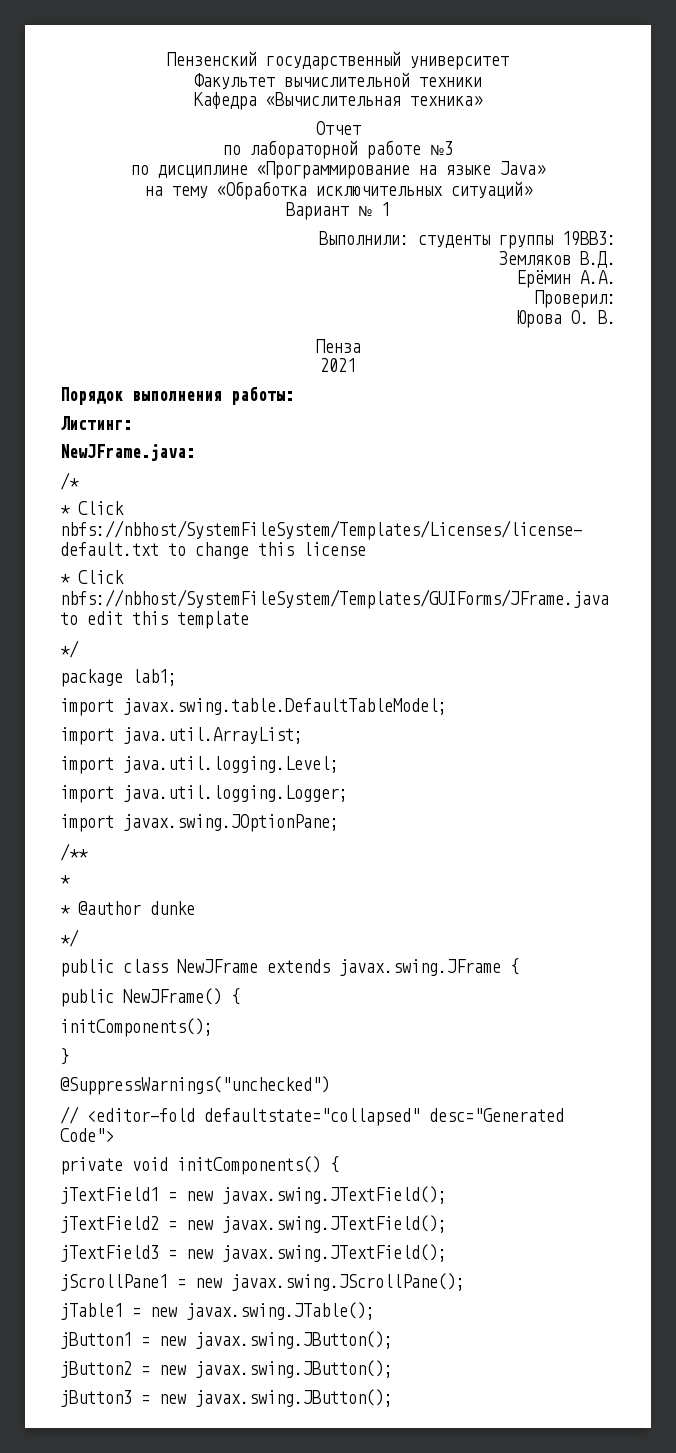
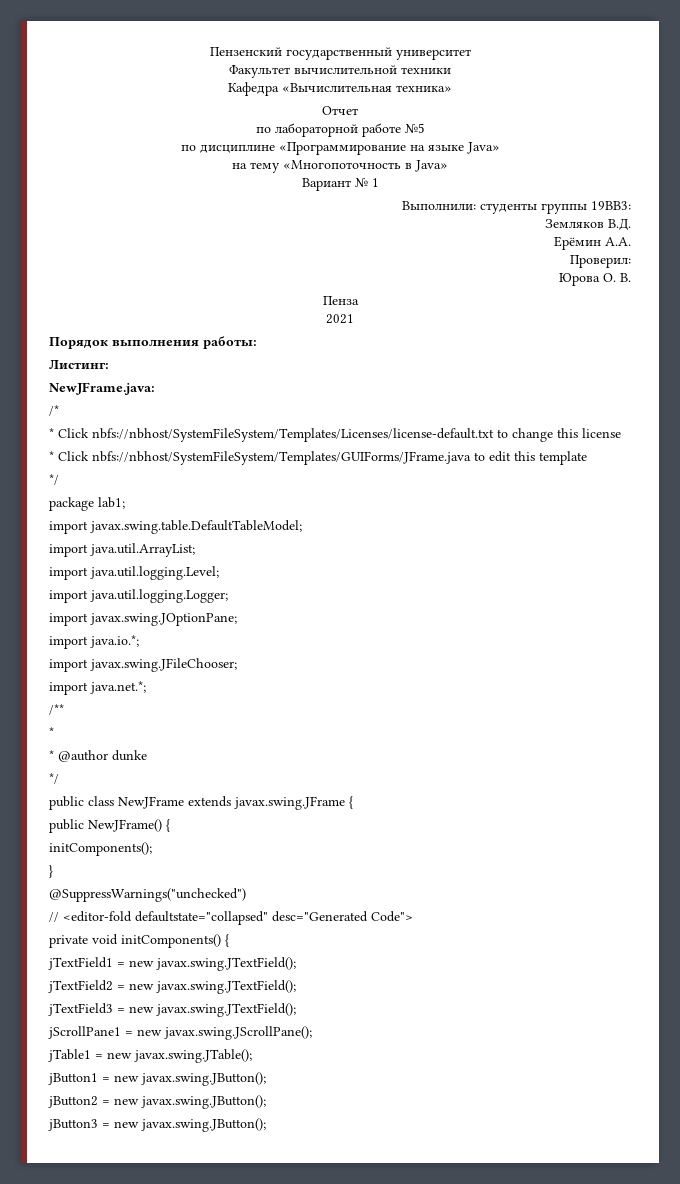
- по лабораторной работе №3
+ по лабораторной работе №5
- на тему «Обработка исключительных ситуаций»
+ на тему «Многопоточность в Java»
+ import java.io.*;
+ import javax.swing.JFileChooser;
+ import java.net.*;

